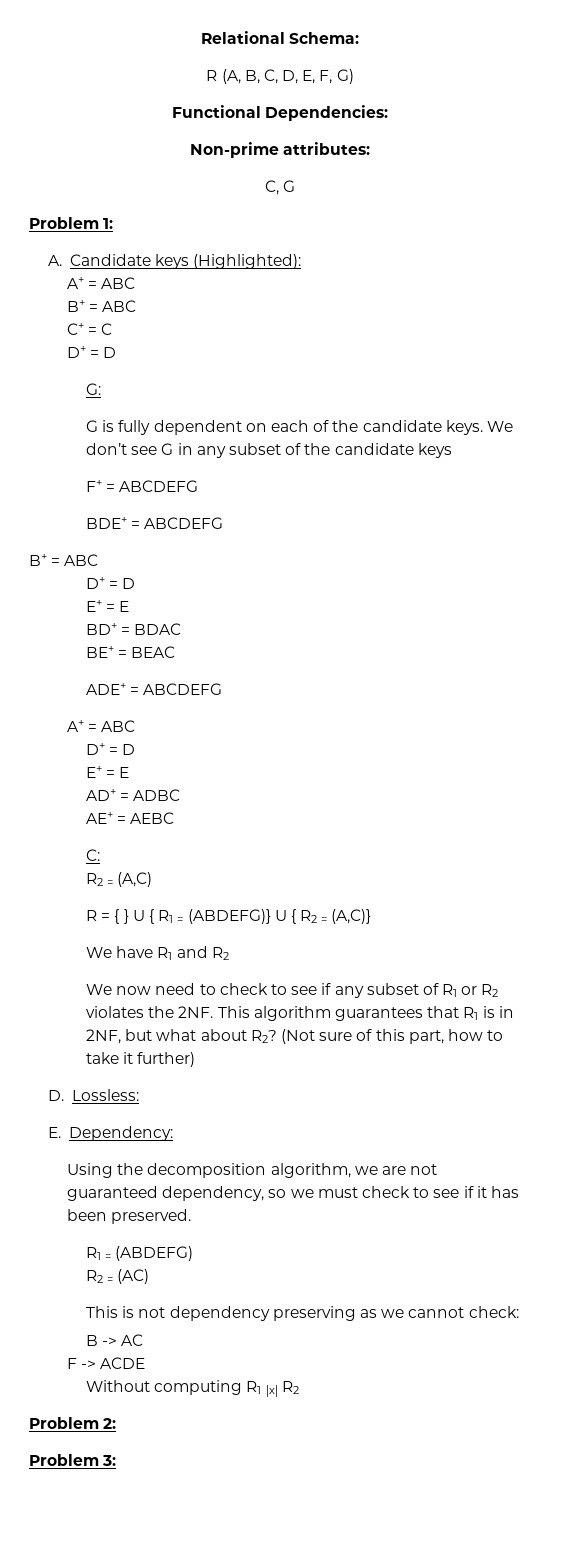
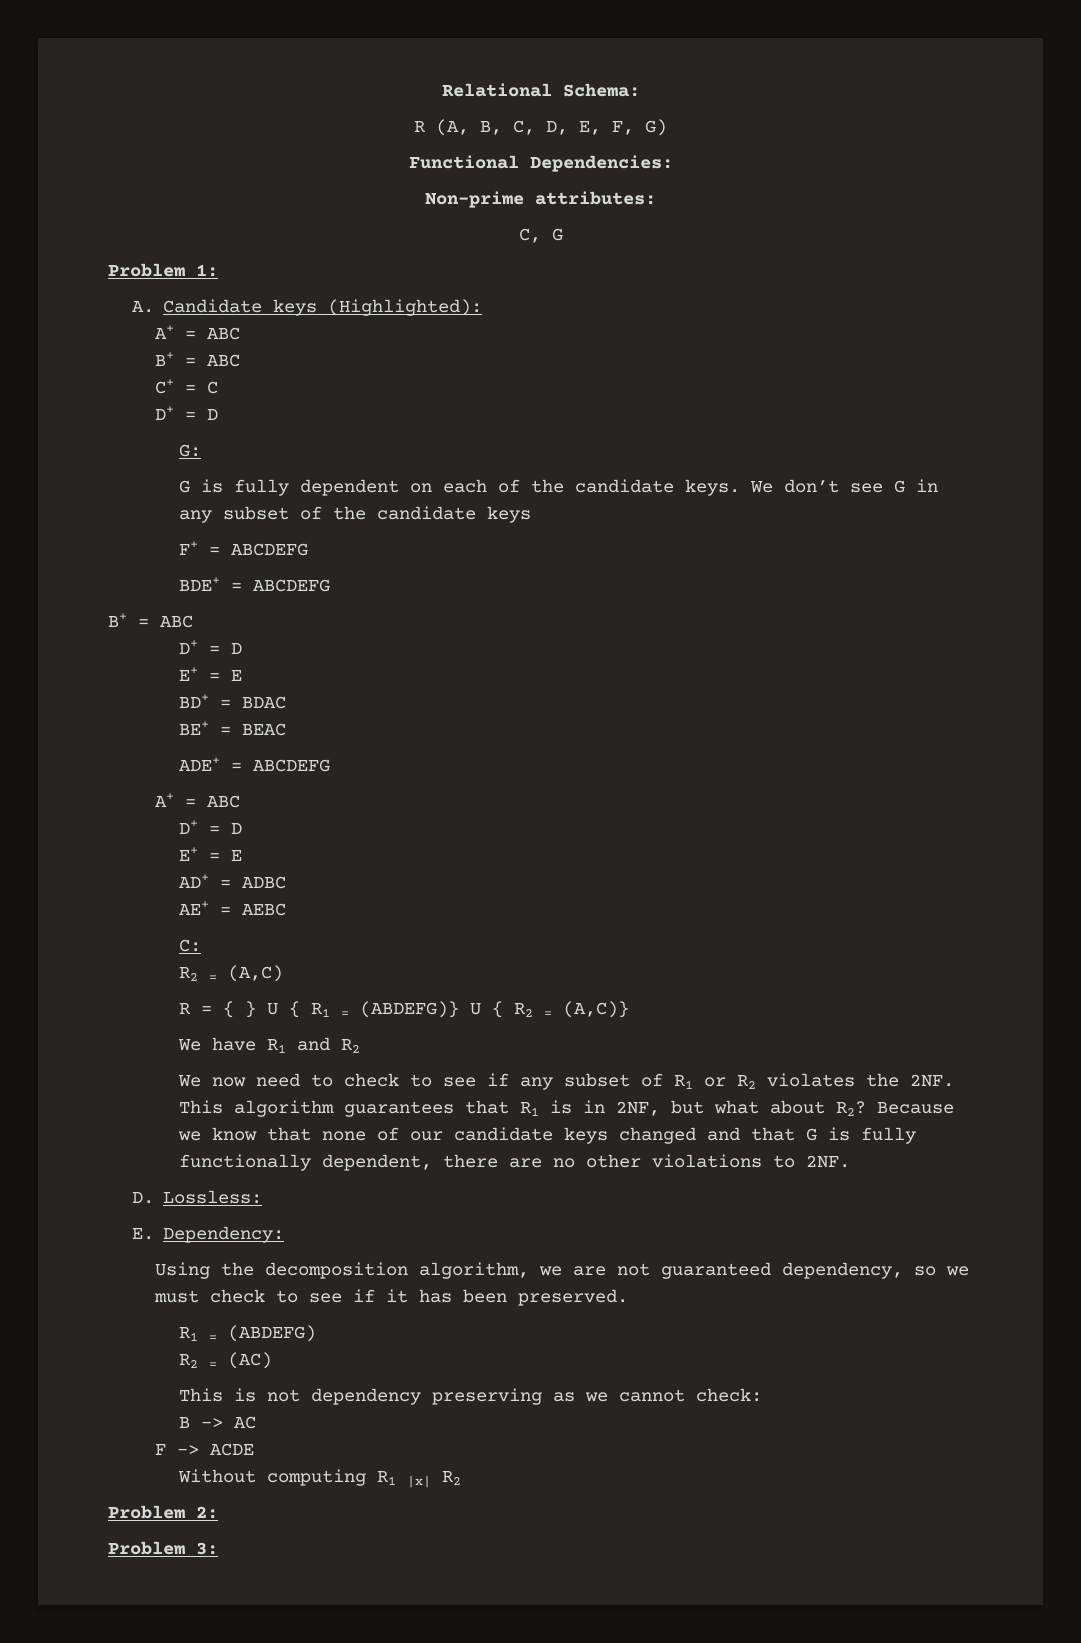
- (Not sure of this part, how to take it further)
+ Because we know that none of our candidate keys changed and that G is fully functionally dependent, there are no other violations to 2NF.

